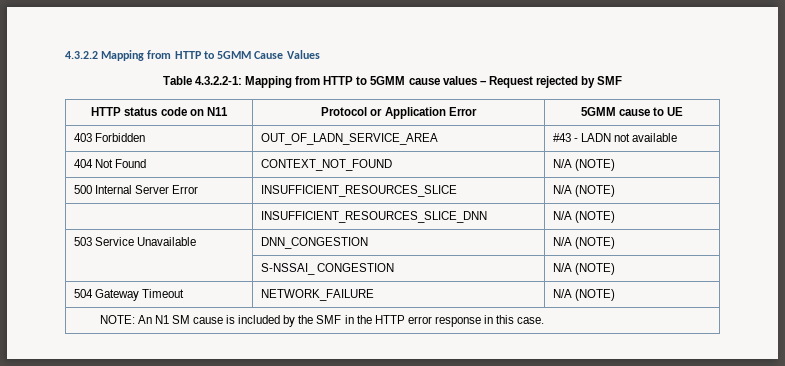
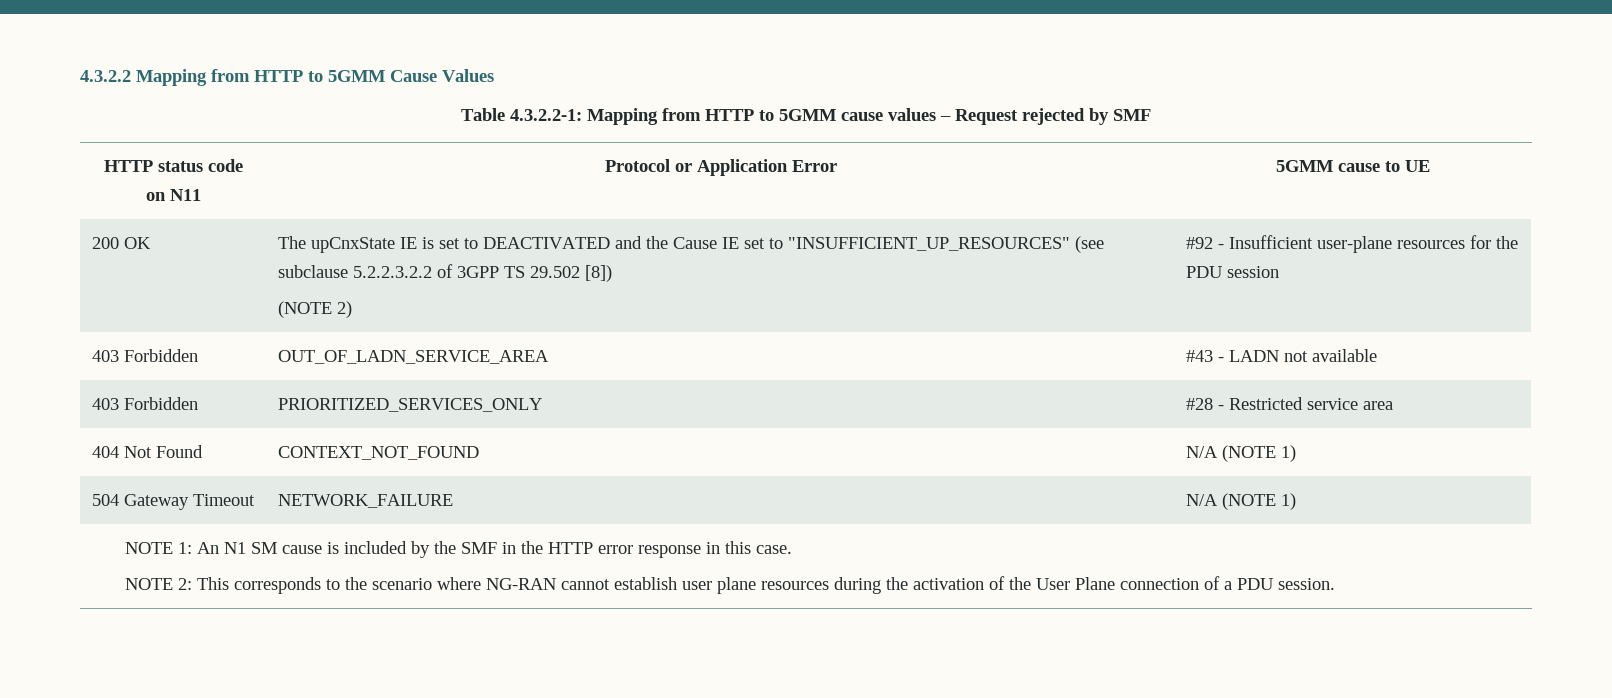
+ 200 OK | The upCnxState IE is set to DEACTIVATED and the Cause IE set to "INSUFFICIENT_UP_RESOURCES" (see subclause 5.2.2.3.2.2 of 3GPP TS 29.502 [8])
+ (NOTE 2) | #92 - Insufficient user-plane resources for the PDU session
+ 403 Forbidden | PRIORITIZED_SERVICES_ONLY | #28 - Restricted service area
- 404 Not Found | CONTEXT_NOT_FOUND | N/A (NOTE)
- 500 Internal Server Error | INSUFFICIENT_RESOURCES_SLICE | N/A (NOTE)
- | INSUFFICIENT_RESOURCES_SLICE_DNN | N/A (NOTE)
- 503 Service Unavailable | DNN_CONGESTION | N/A (NOTE)
- | S-NSSAI_ CONGESTION | N/A (NOTE)
+ 404 Not Found | CONTEXT_NOT_FOUND | N/A (NOTE 1)
- 504 Gateway Timeout | NETWORK_FAILURE | N/A (NOTE)
- NOTE: An N1 SM cause is included by the SMF in the HTTP error response in this case.
+ 504 Gateway Timeout | NETWORK_FAILURE | N/A (NOTE 1)
+ NOTE 1: An N1 SM cause is included by the SMF in the HTTP error response in this case.
+ NOTE 2: This corresponds to the scenario where NG-RAN cannot establish user plane resources during the activation of the User Plane connection of a PDU session.

